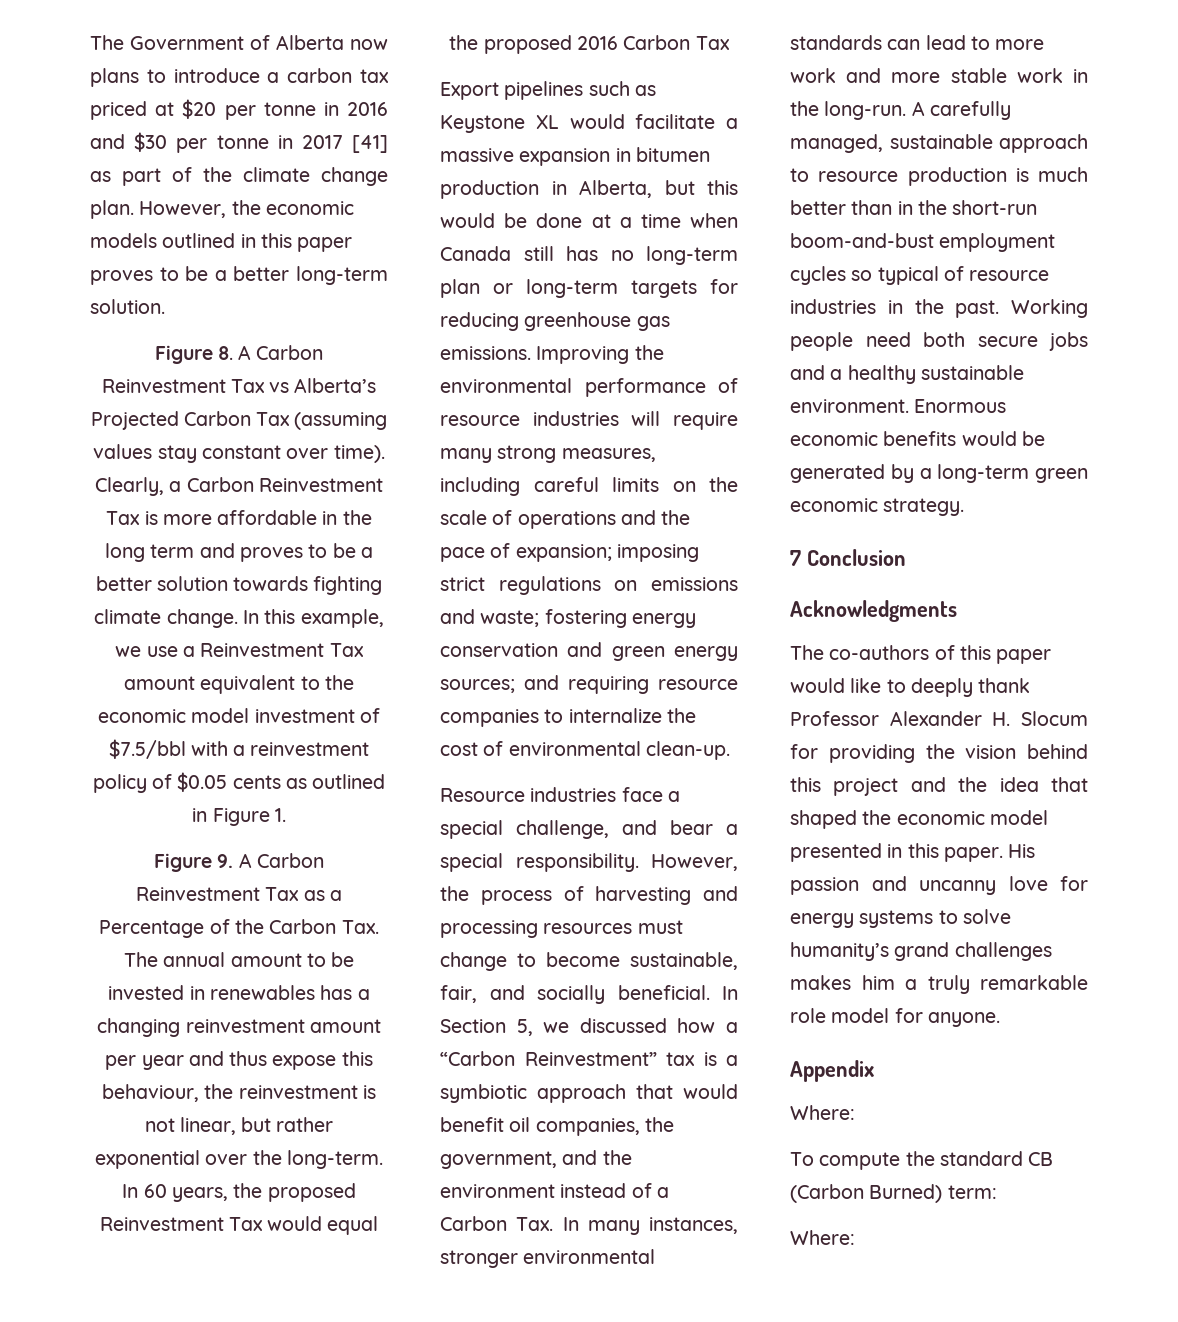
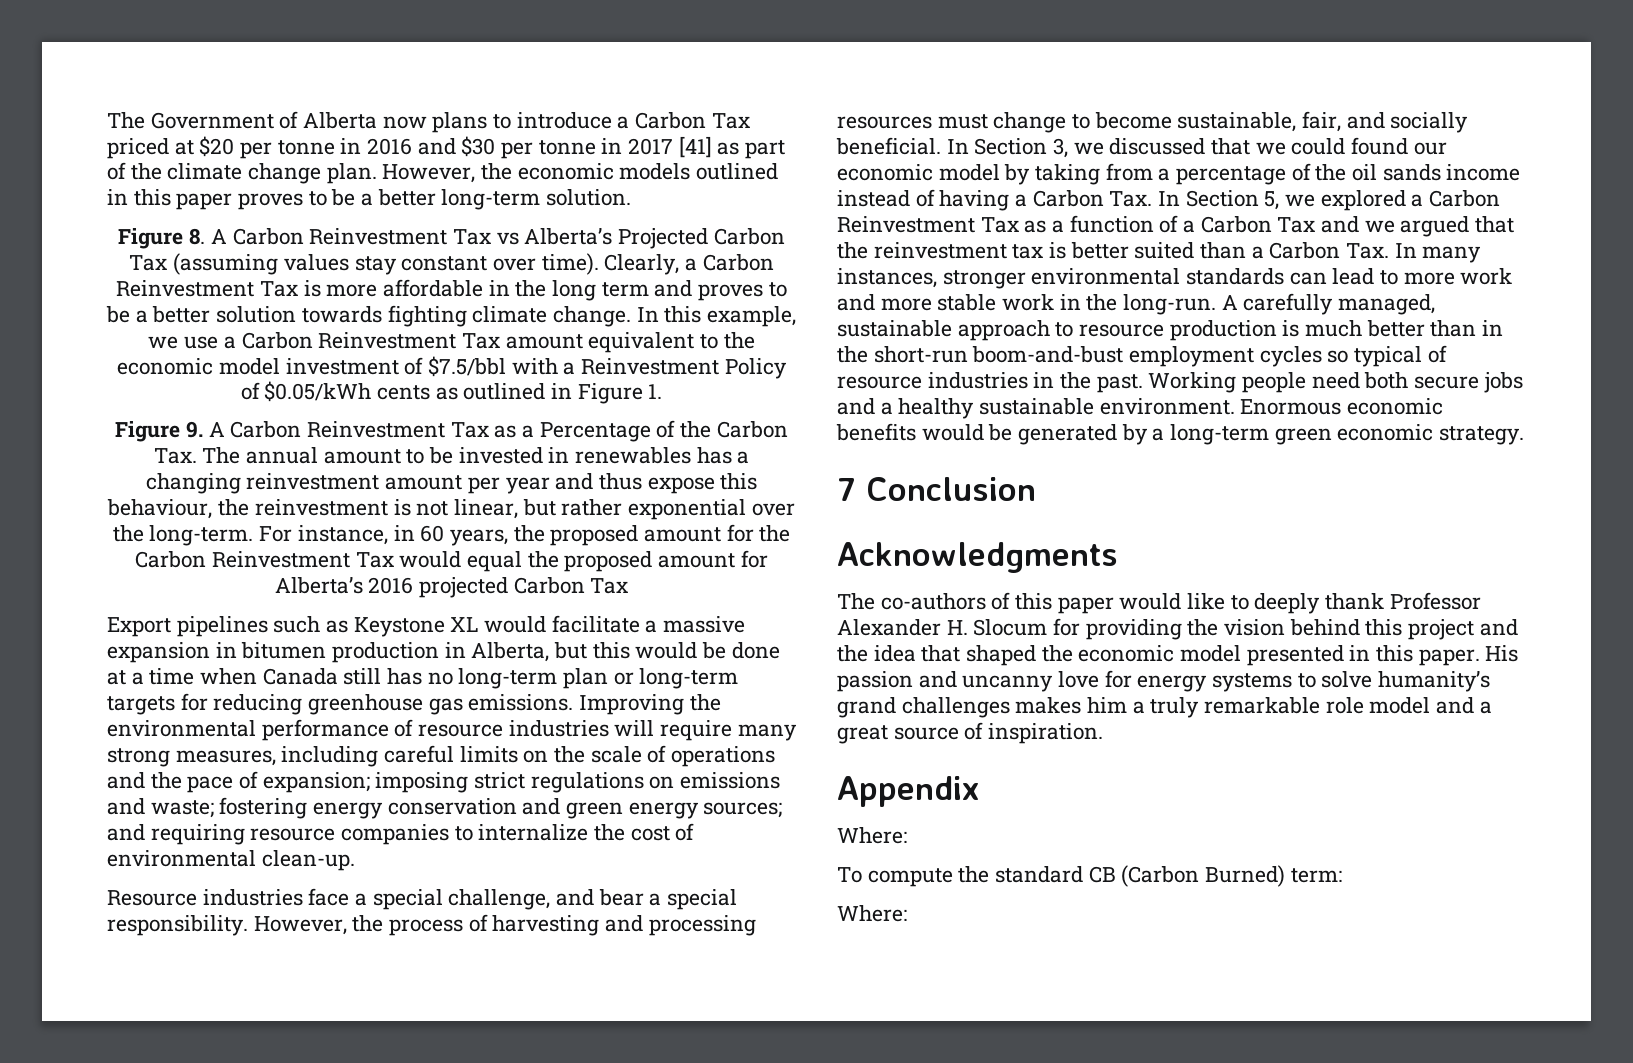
- The Government of Alberta now plans to introduce a carbon tax priced at $20 per tonne in 2016 and $30 per tonne in 2017 [41] as part of the climate change plan.
+ The Government of Alberta now plans to introduce a Carbon Tax priced at $20 per tonne in 2016 and $30 per tonne in 2017 [41] as part of the climate change plan.
- In this example, we use a Reinvestment Tax amount equivalent to the economic model investment of $7.5/bbl with a reinvestment policy of $0.05 cents as outlined in Figure 1.
+ In this example, we use a Carbon Reinvestment Tax amount equivalent to the economic model investment of $7.5/bbl with a Reinvestment Policy of $0.05/kWh cents as outlined in Figure 1.
- In 60 years, the proposed Reinvestment Tax would equal the proposed 2016 Carbon Tax
+ For instance, in 60 years, the proposed amount for the Carbon Reinvestment Tax would equal the proposed amount for Alberta’s 2016 projected Carbon Tax
- In Section 5, we discussed how a “Carbon Reinvestment” tax is a symbiotic approach that would benefit oil companies, the government, and the environment instead of a Carbon Tax. In many instances, stronger environmental standards can lead to more work and more stable work in the long-run.
+ In Section 3, we discussed that we could found our economic model by taking from a percentage of the oil sands income instead of having a Carbon Tax. In Section 5, we explored a Carbon Reinvestment Tax as a function of a Carbon Tax and we argued that the reinvestment tax is better suited than a Carbon Tax. In many instances, stronger environmental standards can lead to more work and more stable work in the long-run.
- His passion and uncanny love for energy systems to solve humanity’s grand challenges makes him a truly remarkable role model for anyone.
+ His passion and uncanny love for energy systems to solve humanity’s grand challenges makes him a truly remarkable role model and a great source of inspiration.

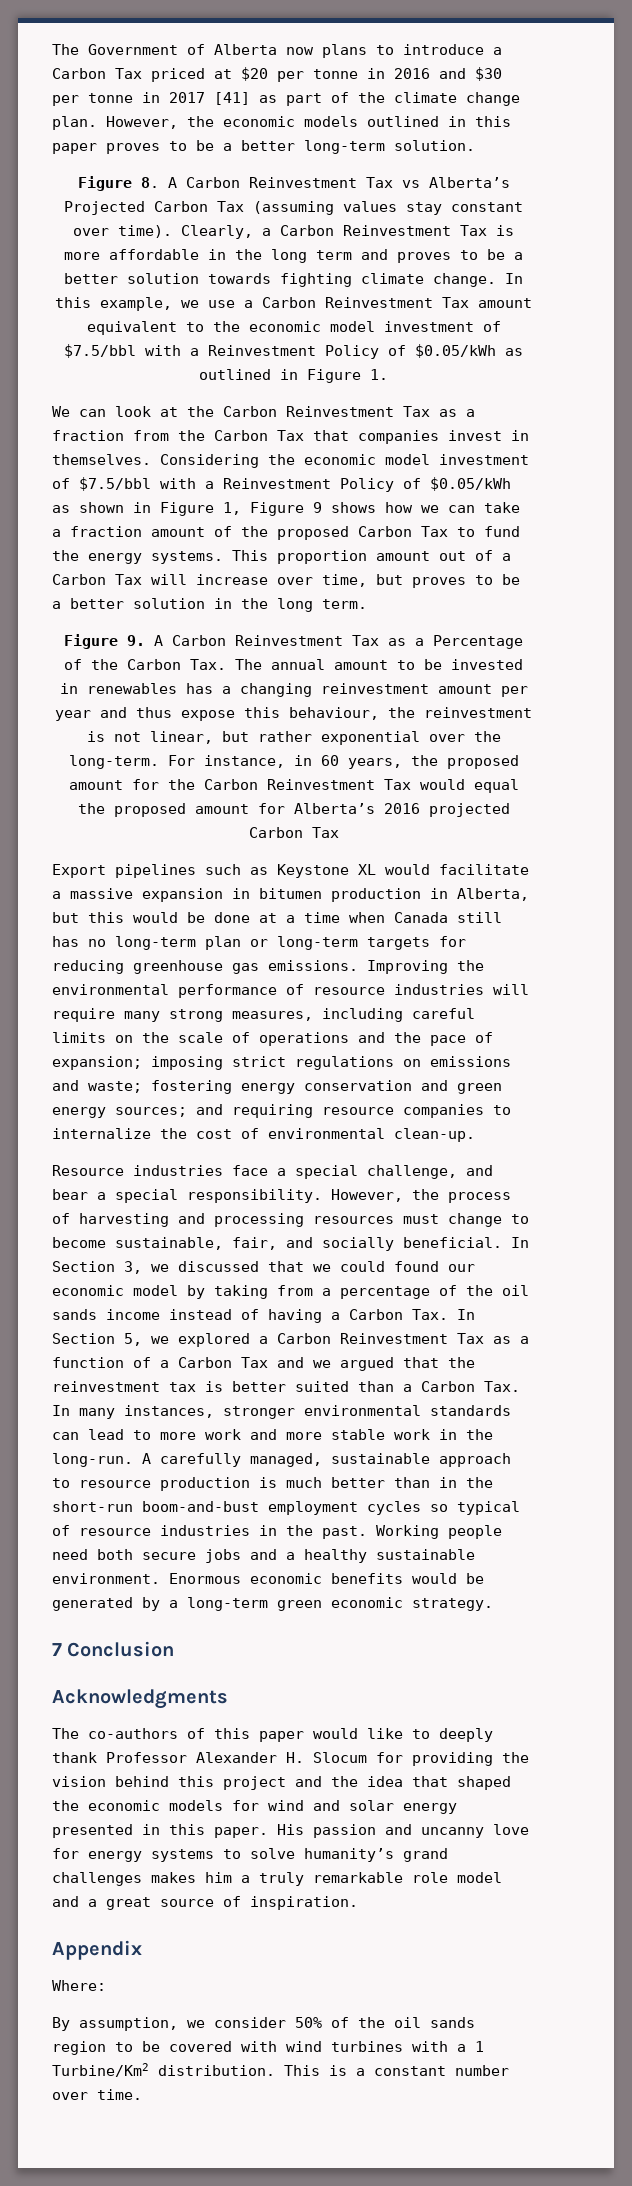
- In this example, we use a Carbon Reinvestment Tax amount equivalent to the economic model investment of $7.5/bbl with a Reinvestment Policy of $0.05/kWh cents as outlined in Figure 1.
+ In this example, we use a Carbon Reinvestment Tax amount equivalent to the economic model investment of $7.5/bbl with a Reinvestment Policy of $0.05/kWh as outlined in Figure 1.
+ We can look at the Carbon Reinvestment Tax as a fraction from the Carbon Tax that companies invest in themselves. Considering the economic model investment of $7.5/bbl with a Reinvestment Policy of $0.05/kWh as shown in Figure 1, Figure 9 shows how we can take a fraction amount of the proposed Carbon Tax to fund the energy systems. This proportion amount out of a Carbon Tax will increase over time, but proves to be a better solution in the long term.
- The co-authors of this paper would like to deeply thank Professor Alexander H. Slocum for providing the vision behind this project and the idea that shaped the economic model presented in this paper.
+ The co-authors of this paper would like to deeply thank Professor Alexander H. Slocum for providing the vision behind this project and the idea that shaped the economic models for wind and solar energy presented in this paper.
- To compute the standard CB (Carbon Burned) term:
- Where:
+ By assumption, we consider 50% of the oil sands region to be covered with wind turbines with a 1 Turbine/Km2 distribution. This is a constant number over time.

